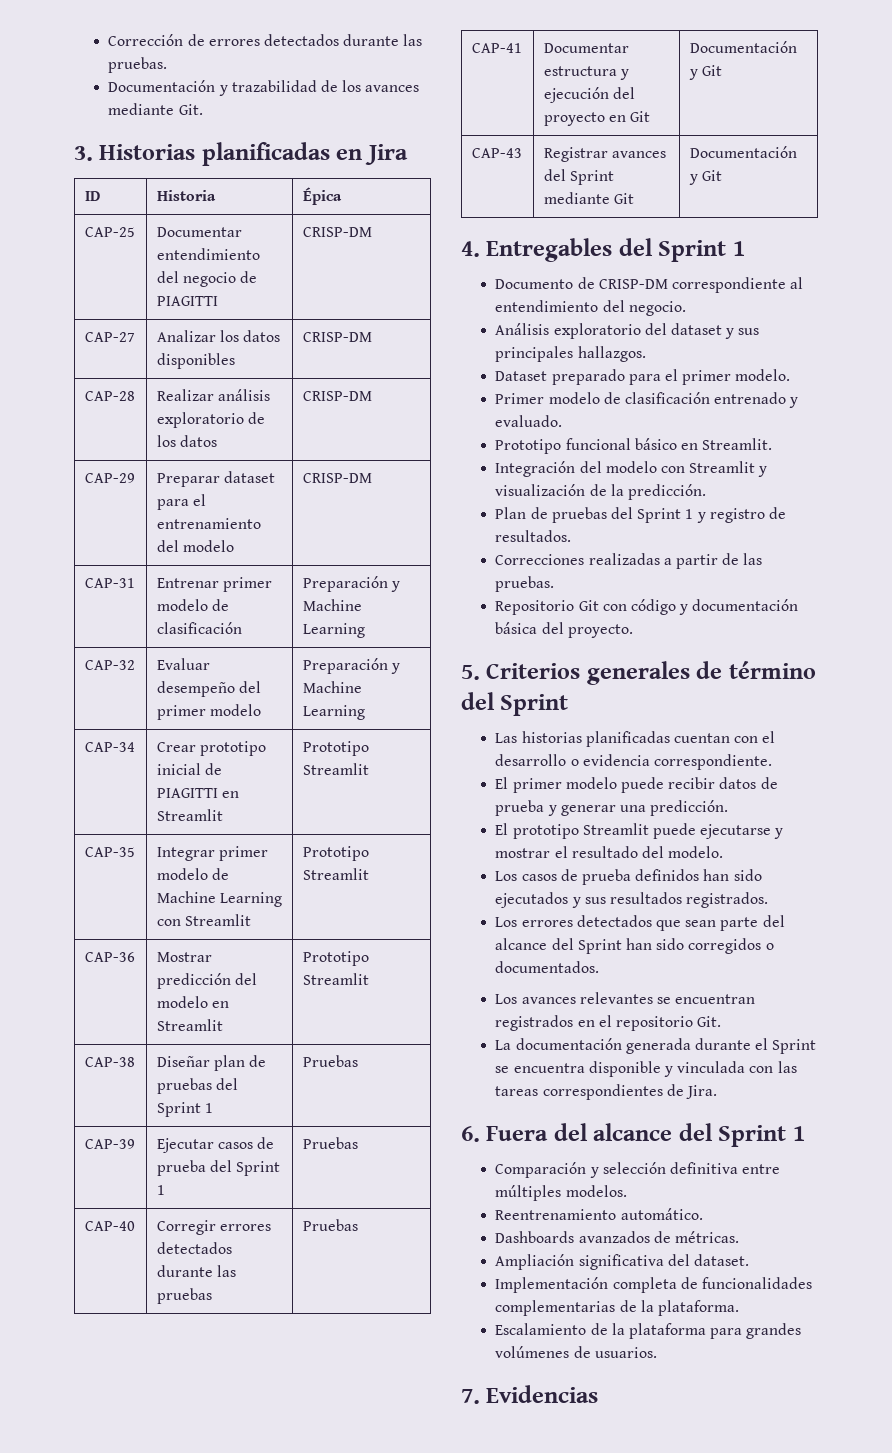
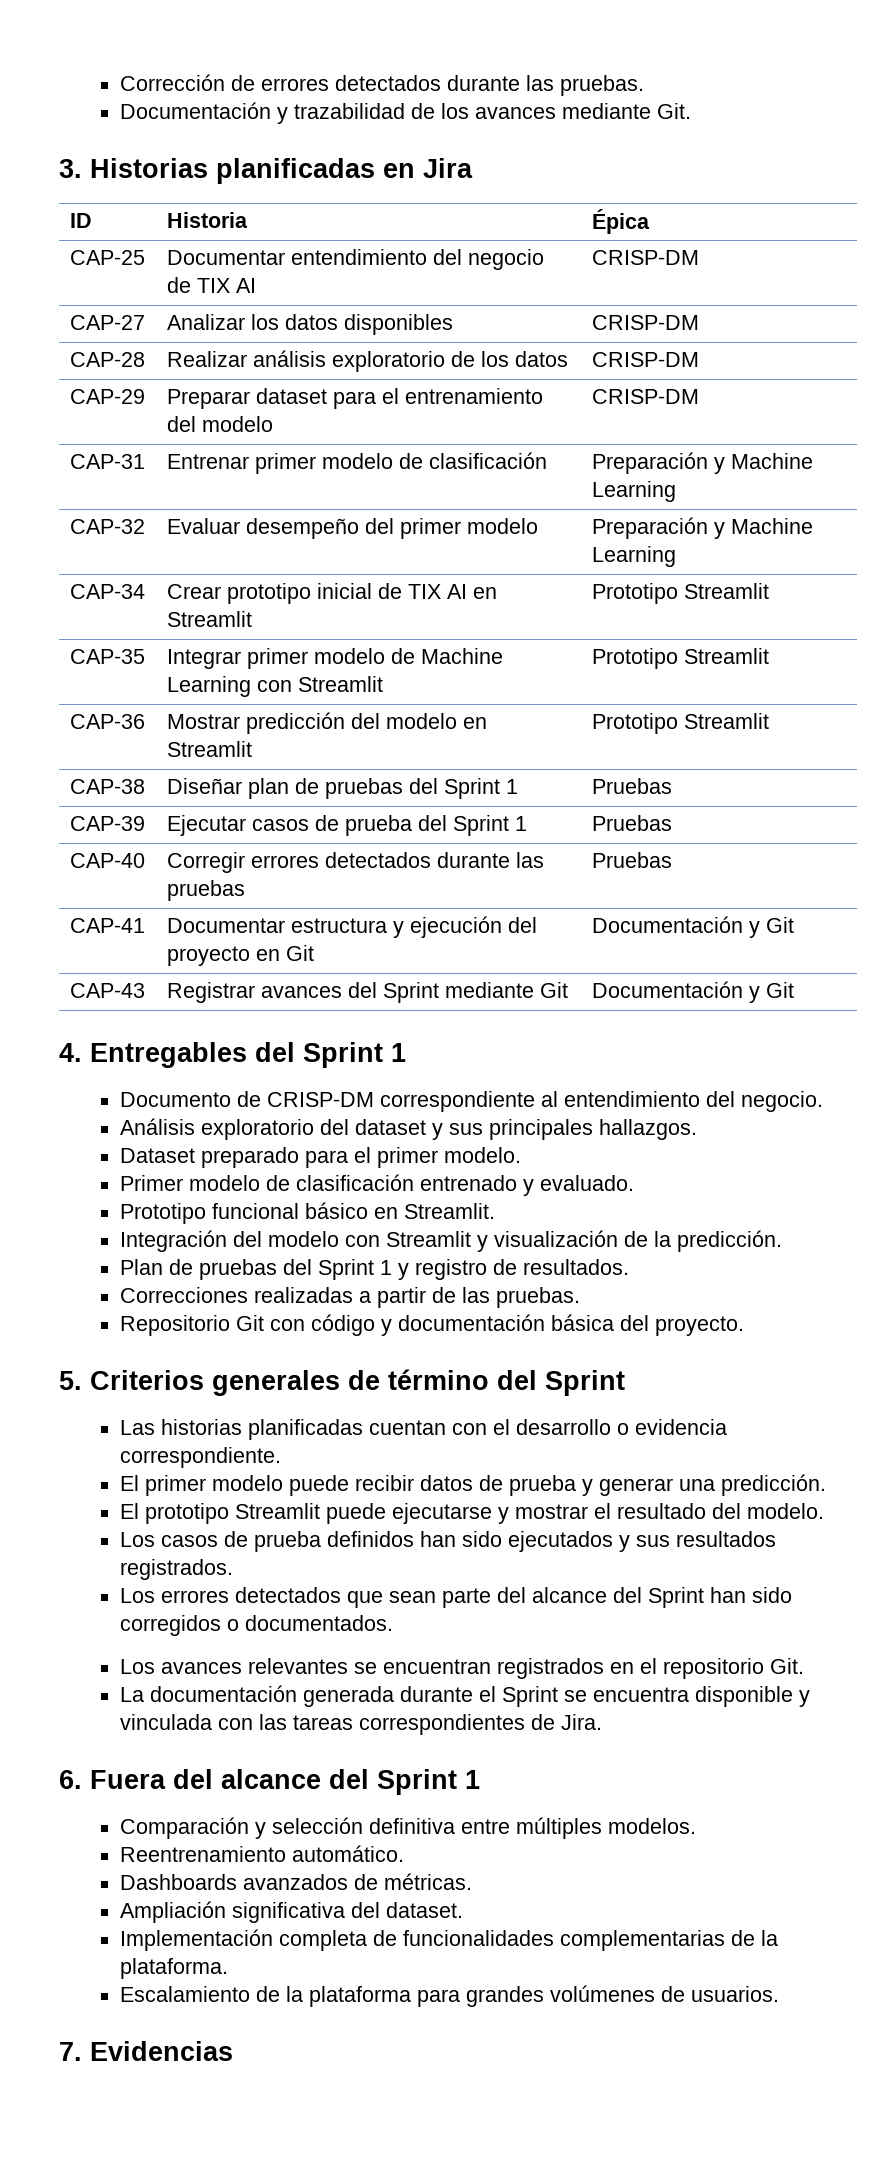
- CAP-25 | Documentar entendimiento del negocio de PIAGITTI | CRISP-DM
+ CAP-25 | Documentar entendimiento del negocio de TIX AI | CRISP-DM
- CAP-34 | Crear prototipo inicial de PIAGITTI en Streamlit | Prototipo Streamlit
+ CAP-34 | Crear prototipo inicial de TIX AI en Streamlit | Prototipo Streamlit

